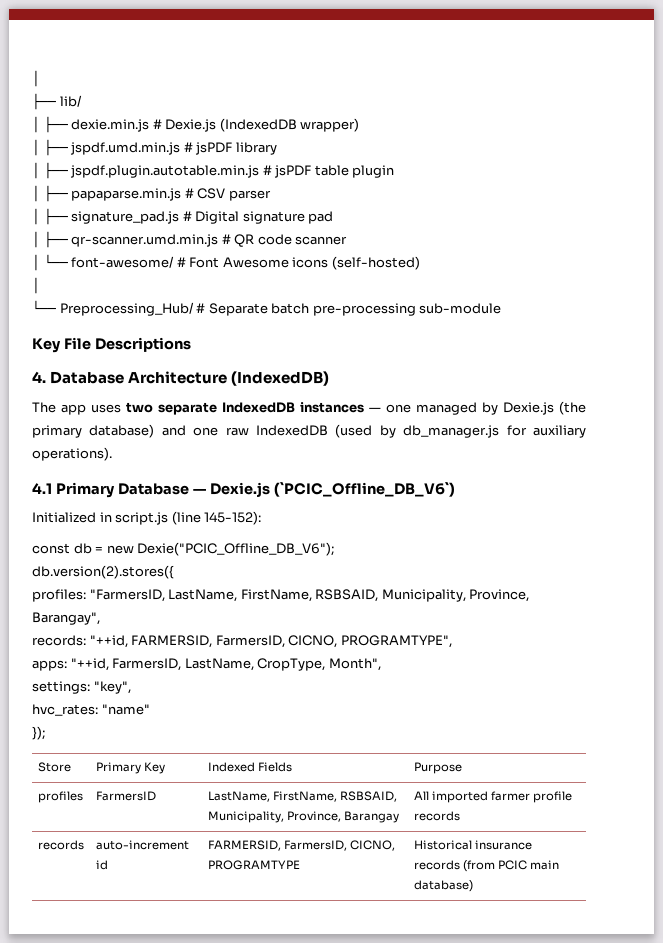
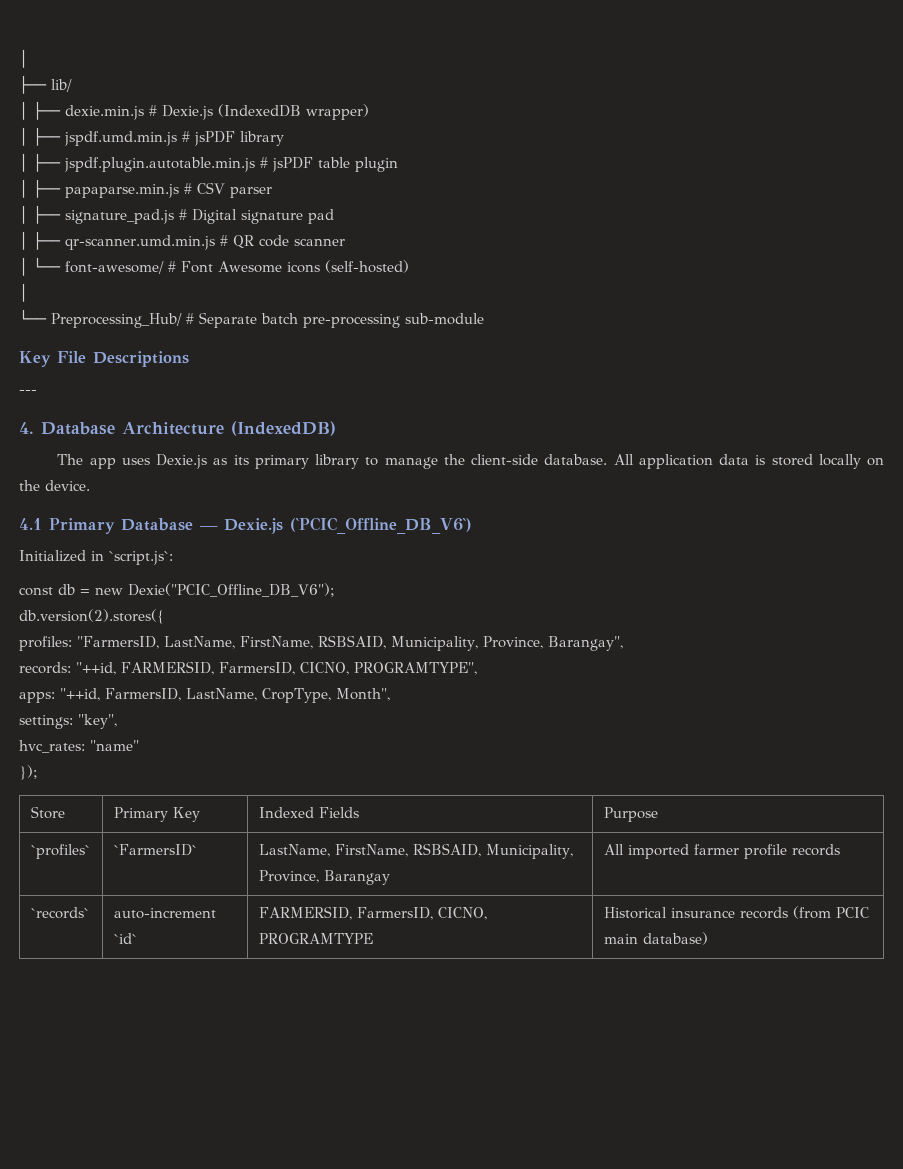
+ ---
- The app uses two separate IndexedDB instances — one managed by Dexie.js (the primary database) and one raw IndexedDB (used by db_manager.js for auxiliary operations).
+ The app uses Dexie.js as its primary library to manage the client-side database. All application data is stored locally on the device.
- Initialized in script.js (line 145-152):
+ Initialized in `script.js`:
- profiles | FarmersID | LastName, FirstName, RSBSAID, Municipality, Province, Barangay | All imported farmer profile records
+ `profiles` | `FarmersID` | LastName, FirstName, RSBSAID, Municipality, Province, Barangay | All imported farmer profile records
- records | auto-increment id | FARMERSID, FarmersID, CICNO, PROGRAMTYPE | Historical insurance records (from PCIC main database)
+ `records` | auto-increment `id` | FARMERSID, FarmersID, CICNO, PROGRAMTYPE | Historical insurance records (from PCIC main database)

